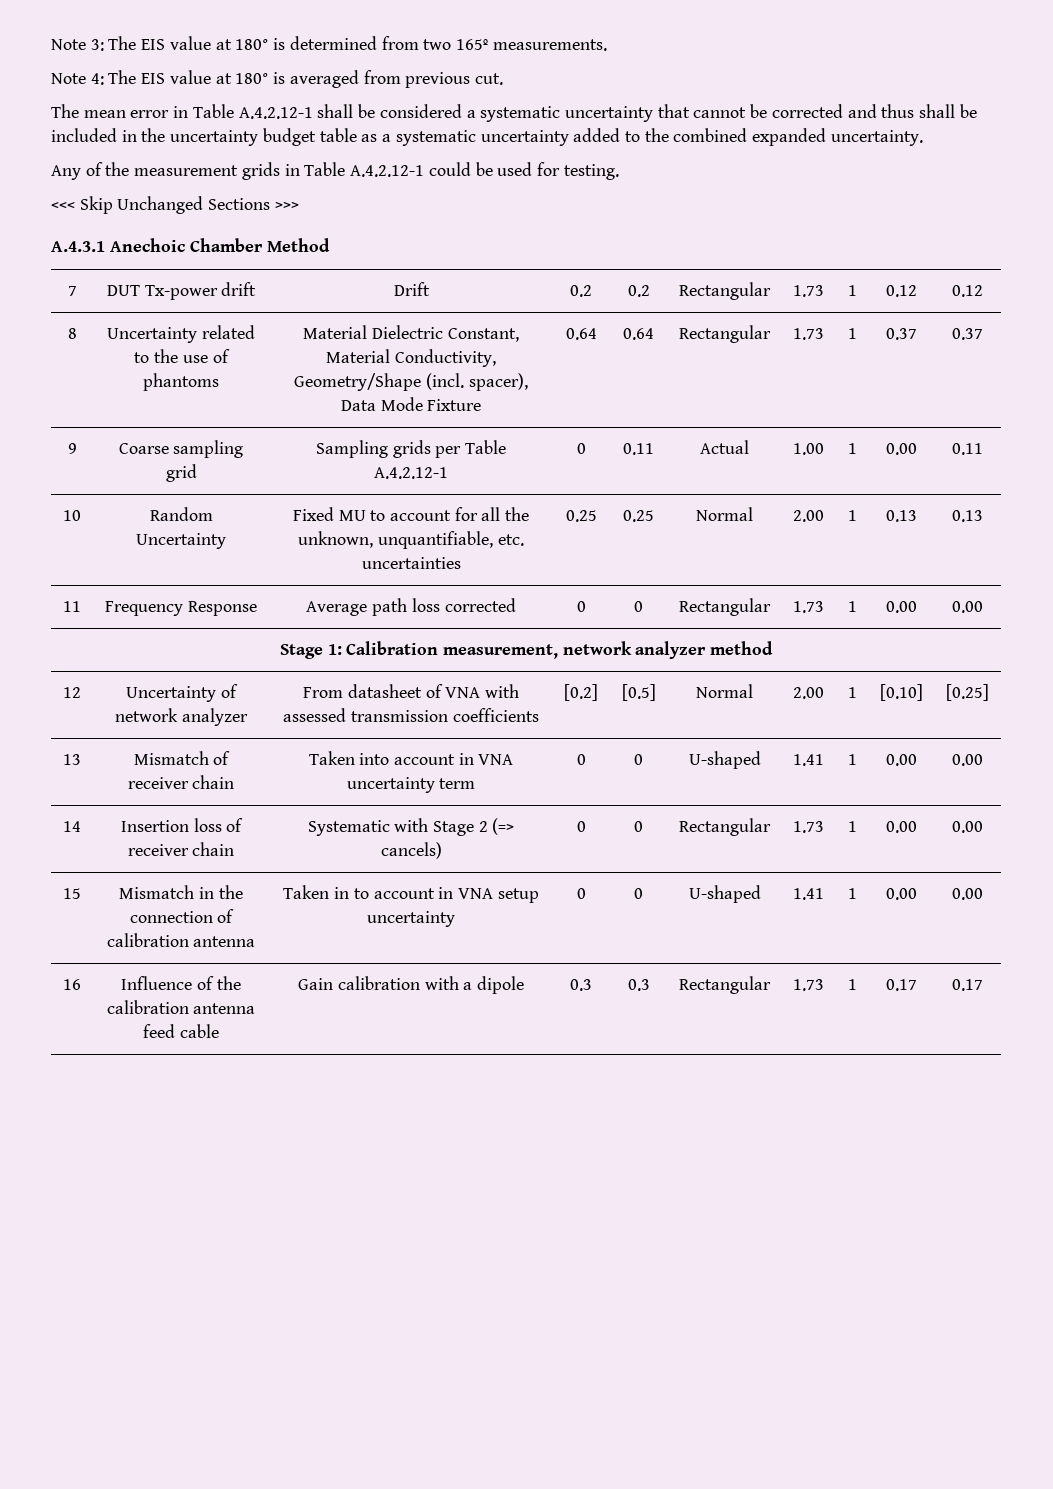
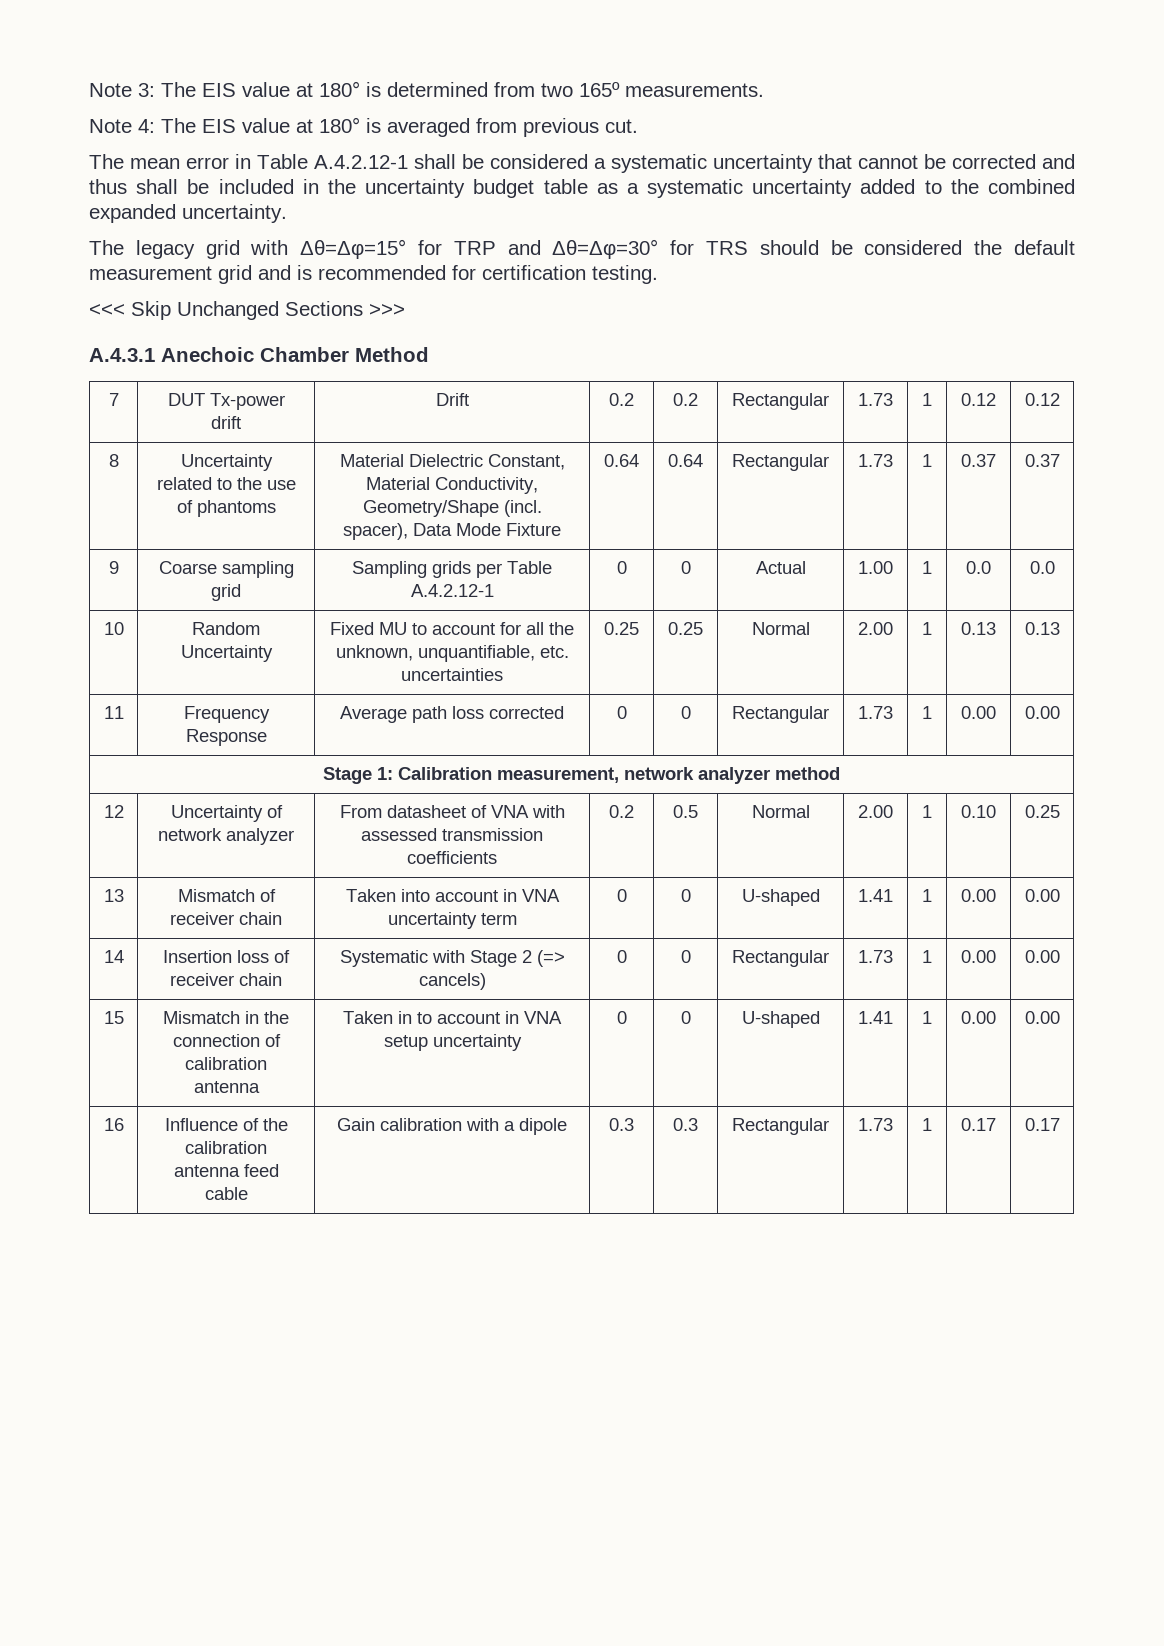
- Any of the measurement grids in Table A.4.2.12-1 could be used for testing.
+ The legacy grid with Δθ=Δφ=15° for TRP and Δθ=Δφ=30° for TRS should be considered the default measurement grid and is recommended for certification testing.
- 9 | Coarse sampling grid | Sampling grids per Table A.4.2.12-1 | 0 | 0.11 | Actual | 1.00 | 1 | 0.00 | 0.11
+ 9 | Coarse sampling grid | Sampling grids per Table A.4.2.12-1 | 0 | 0 | Actual | 1.00 | 1 | 0.0 | 0.0
- 12 | Uncertainty of network analyzer | From datasheet of VNA with assessed transmission coefficients | [0.2] | [0.5] | Normal | 2.00 | 1 | [0.10] | [0.25]
+ 12 | Uncertainty of network analyzer | From datasheet of VNA with assessed transmission coefficients | 0.2 | 0.5 | Normal | 2.00 | 1 | 0.10 | 0.25

